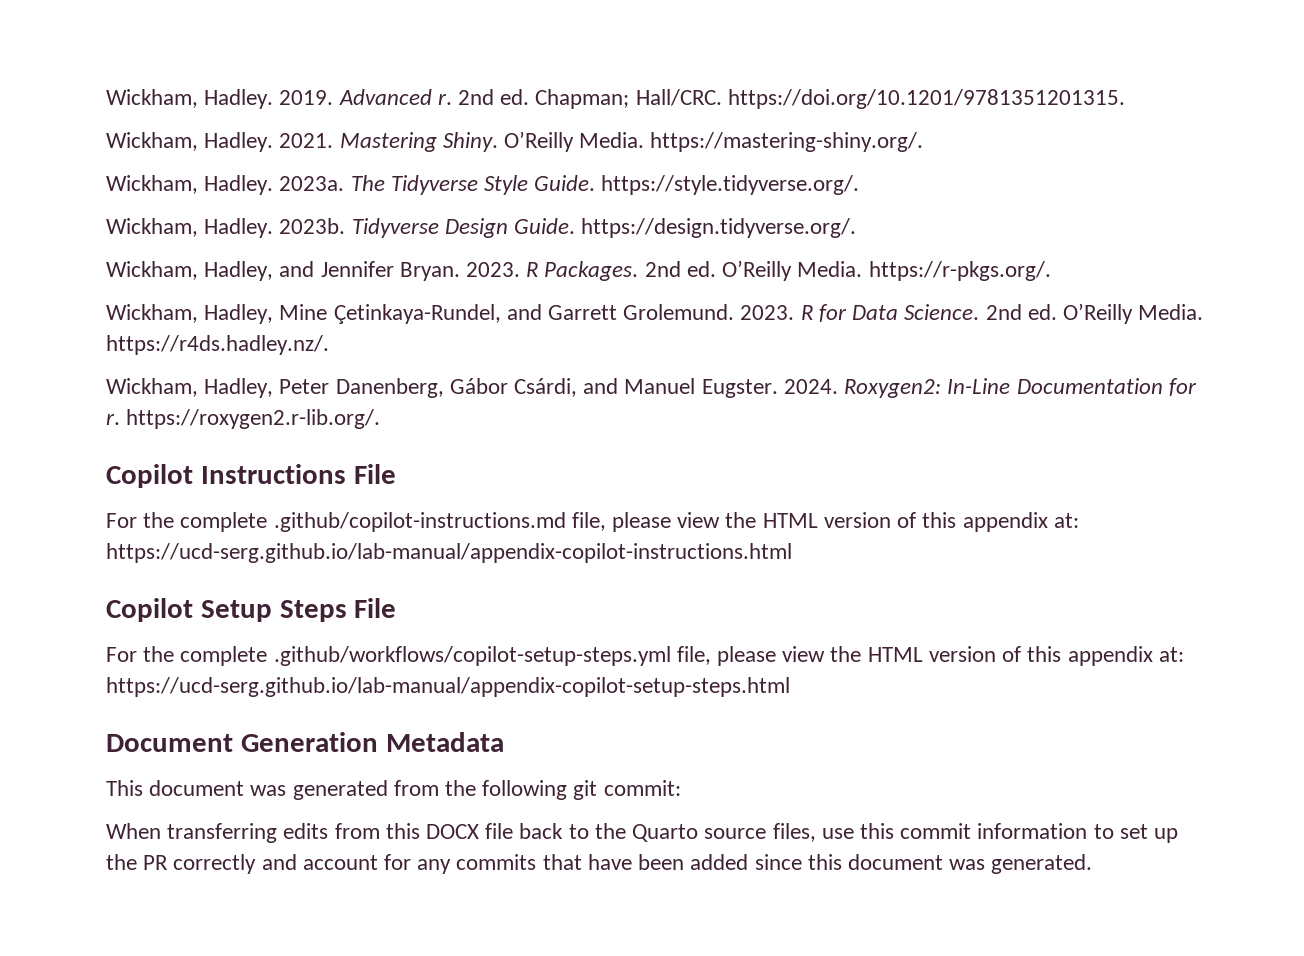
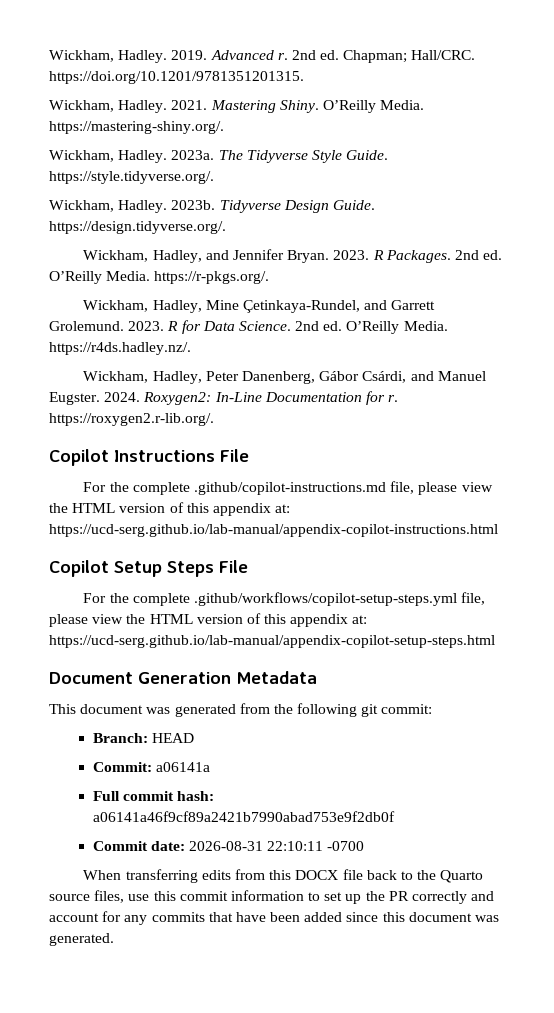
+ Branch: HEAD
+ Commit: a06141a
+ Full commit hash: a06141a46f9cf89a2421b7990abad753e9f2db0f
+ Commit date: 2026-08-31 22:10:11 -0700

